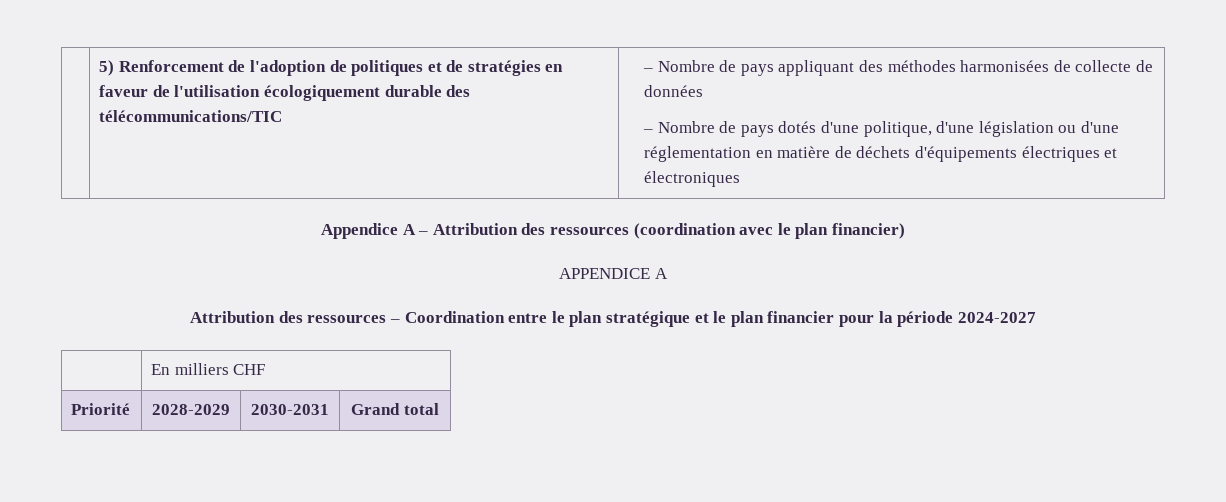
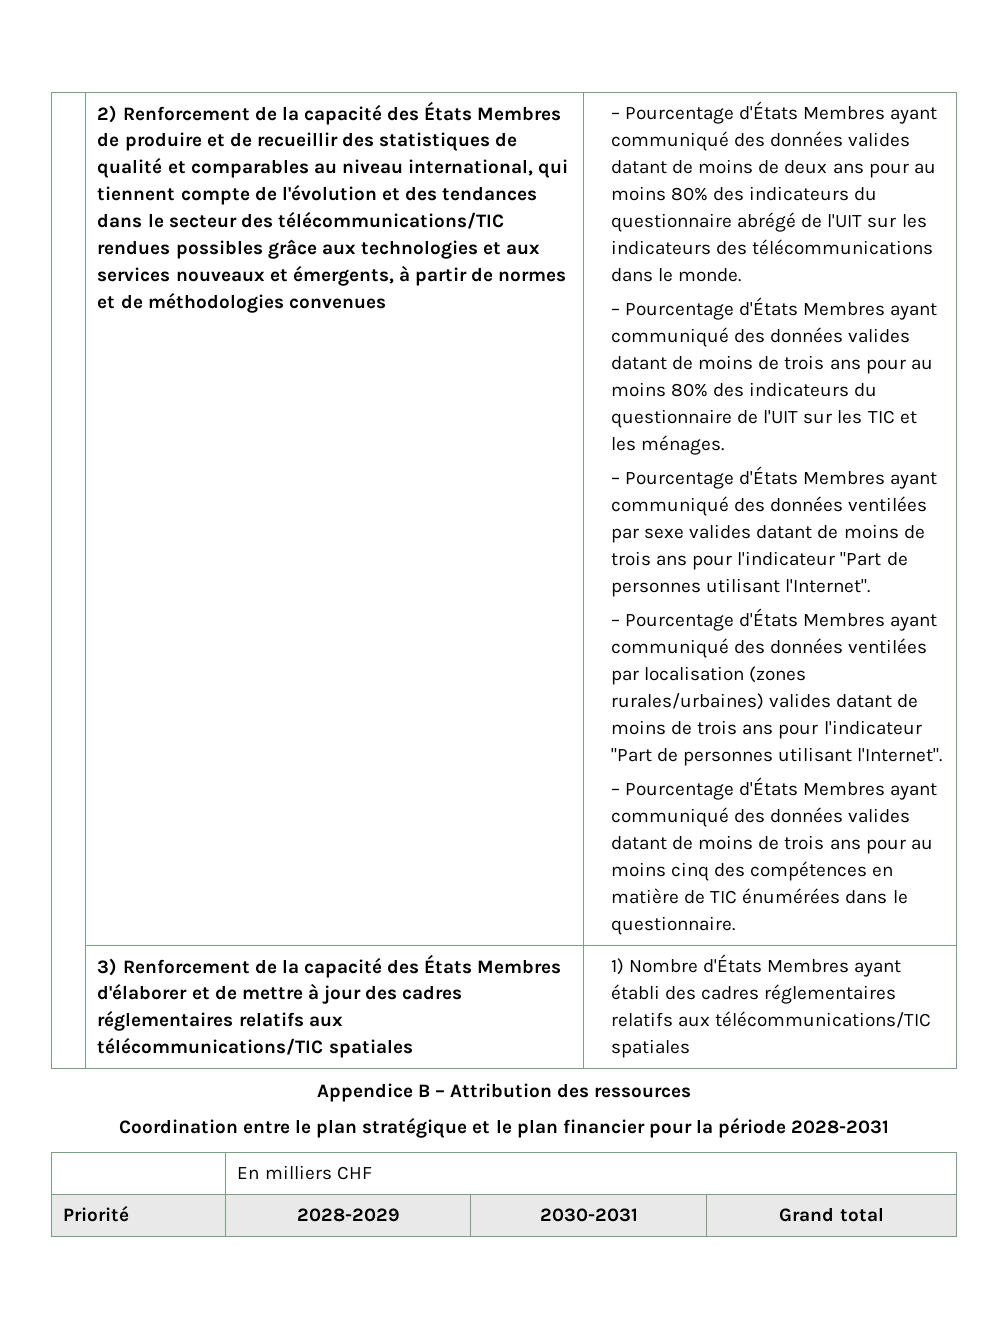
- 5) Renforcement de l'adoption de politiques et de stratégies en faveur de l'utilisation écologiquement durable des télécommunications/TIC | – Nombre de pays appliquant des méthodes harmonisées de collecte de données
- – Nombre de pays dotés d'une politique, d'une législation ou d'une réglementation en matière de déchets d'équipements électriques et électroniques
+ 2) Renforcement de la capacité des États Membres de produire et de recueillir des statistiques de qualité et comparables au niveau international, qui tiennent compte de l'évolution et des tendances dans le secteur des télécommunications/TIC rendues possibles grâce aux technologies et aux services nouveaux et émergents, à partir de normes et de méthodologies convenues | – Pourcentage d'États Membres ayant communiqué des données valides datant de moins de deux ans pour au moins 80% des indicateurs du questionnaire abrégé de l'UIT sur les indicateurs des télécommunications dans le monde.
+ – Pourcentage d'États Membres ayant communiqué des données valides datant de moins de trois ans pour au moins 80% des indicateurs du questionnaire de l'UIT sur les TIC et les ménages.
+ – Pourcentage d'États Membres ayant communiqué des données ventilées par sexe valides datant de moins de trois ans pour l'indicateur "Part de personnes utilisant l'Internet".
+ – Pourcentage d'États Membres ayant communiqué des données ventilées par localisation (zones rurales/urbaines) valides datant de moins de trois ans pour l'indicateur "Part de personnes utilisant l'Internet".
+ – Pourcentage d'États Membres ayant communiqué des données valides datant de moins de trois ans pour au moins cinq des compétences en matière de TIC énumérées dans le questionnaire.
+ | 3) Renforcement de la capacité des États Membres d'élaborer et de mettre à jour des cadres réglementaires relatifs aux télécommunications/TIC spatiales | 1) Nombre d'États Membres ayant établi des cadres réglementaires relatifs aux télécommunications/TIC spatiales
- Appendice A – Attribution des ressources (coordination avec le plan financier)
- APPENDICE A
- Attribution des ressources – Coordination entre le plan stratégique et le plan financier pour la période 2024-2027
+ Appendice B – Attribution des ressources
+ Coordination entre le plan stratégique et le plan financier pour la période 2028-2031

